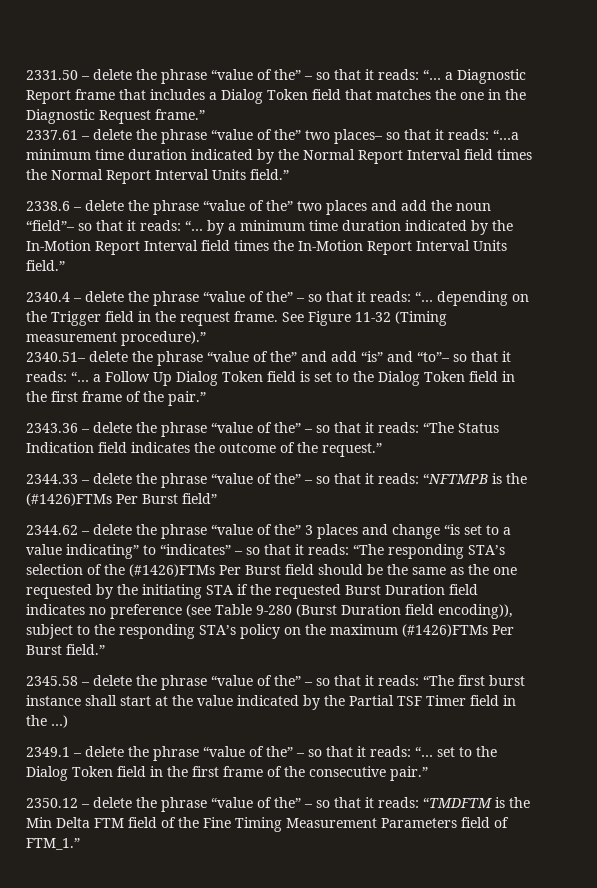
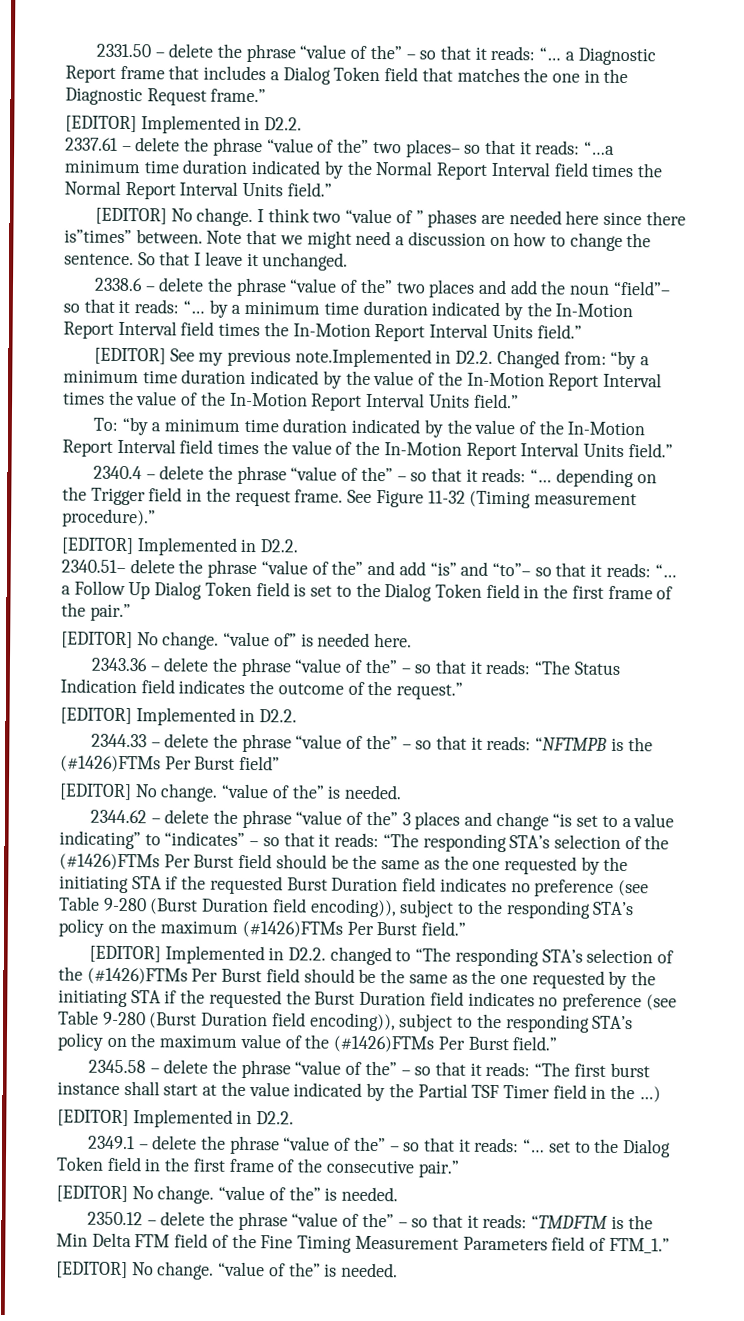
  2331.50 – delete the phrase “value of the” – so that it reads: “… a Diagnostic Report frame that includes a Dialog Token field that matches the one in the Diagnostic Request frame.”
+ [EDITOR] Implemented in D2.2.
+ [EDITOR] No change. I think two “value of ” phases are needed here since there is”times” between. Note that we might need a discussion on how to change the sentence. So that I leave it unchanged.
+ [EDITOR] See my previous note.Implemented in D2.2. Changed from: “by a minimum time duration indicated by the value of the In-Motion Report Interval times the value of the In-Motion Report Interval Units field.”
+ To: “by a minimum time duration indicated by the value of the In-Motion Report Interval field times the value of the In-Motion Report Interval Units field.”
  See Figure 11-32 (Timing measurement procedure).”
+ [EDITOR] Implemented in D2.2.
+ [EDITOR] No change. “value of” is needed here.
  2343.36 – delete the phrase “value of the” – so that it reads: “The Status Indication field indicates the outcome of the request.”
+ [EDITOR] Implemented in D2.2.
  2344.33 – delete the phrase “value of the” – so that it reads: “NFTMPB is the (#1426)FTMs Per Burst field”
+ [EDITOR] No change. “value of the” is needed.
+ [EDITOR] Implemented in D2.2. changed to “The responding STA’s selection of the (#1426)FTMs Per Burst field should be the same as the one requested by the initiating STA if the requested the Burst Duration field indicates no preference (see Table 9-280 (Burst Duration field encoding)), subject to the responding STA’s policy on the maximum value of the (#1426)FTMs Per Burst field.”
  2345.58 – delete the phrase “value of the” – so that it reads: “The first burst instance shall start at the value indicated by the Partial TSF Timer field in the …)
+ [EDITOR] Implemented in D2.2.
  2349.1 – delete the phrase “value of the” – so that it reads: “… set to the Dialog Token field in the first frame of the consecutive pair.”
+ [EDITOR] No change. “value of the” is needed.
  2350.12 – delete the phrase “value of the” – so that it reads: “TMDFTM is the Min Delta FTM field of the Fine Timing Measurement Parameters field of FTM_1.”
+ [EDITOR] No change. “value of the” is needed.

